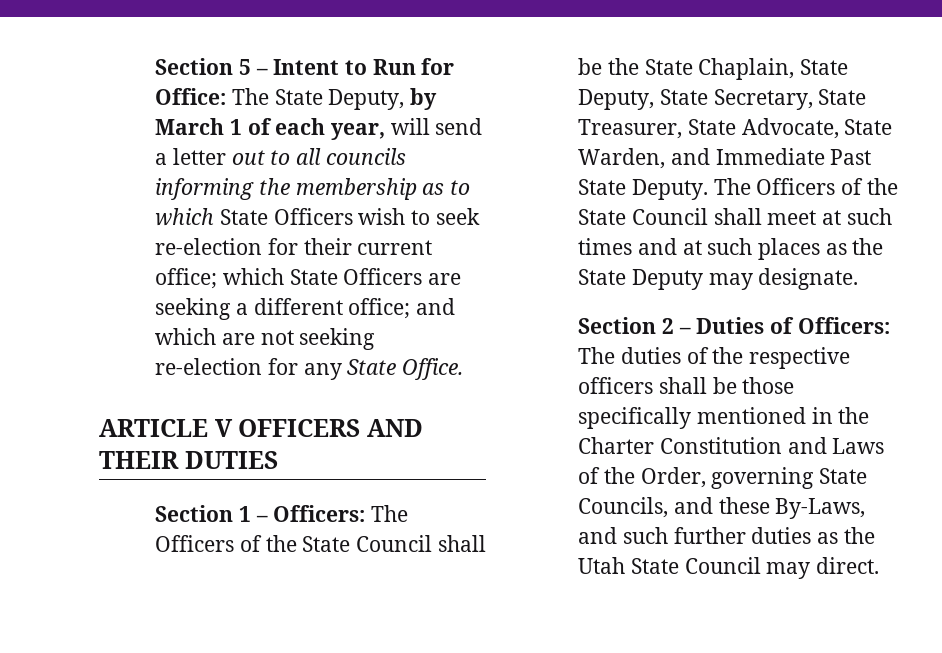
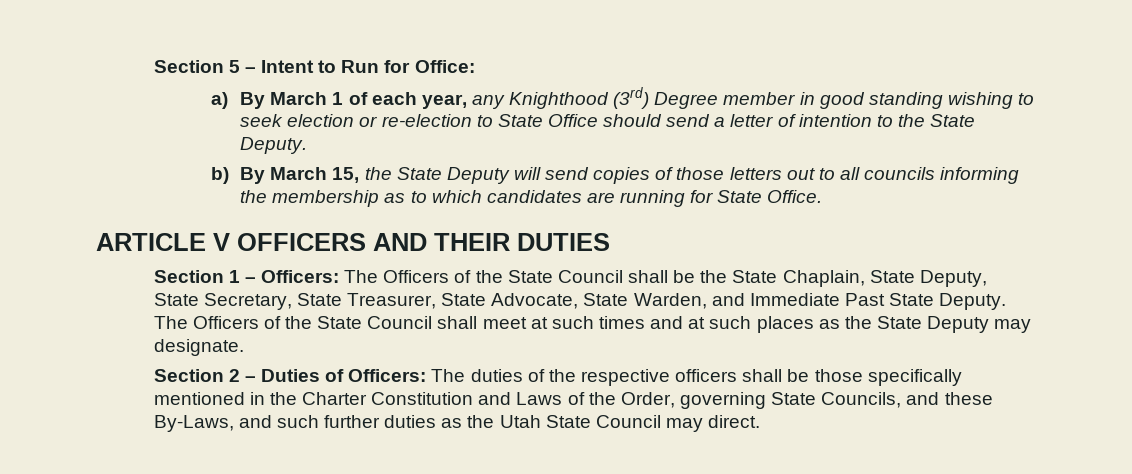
- Section 5 – Intent to Run for Office: The State Deputy, by March 1 of each year, will send a letter out to all councils informing the membership as to which State Officers wish to seek re-election for their current office; which State Officers are seeking a different office; and which are not seeking re-election for any State Office.
+ Section 5 – Intent to Run for Office:
+ a) By March 1 of each year, any Knighthood (3rd) Degree member in good standing wishing to seek election or re-election to State Office should send a letter of intention to the State Deputy.
+ b) By March 15, the State Deputy will send copies of those letters out to all councils informing the membership as to which candidates are running for State Office.

